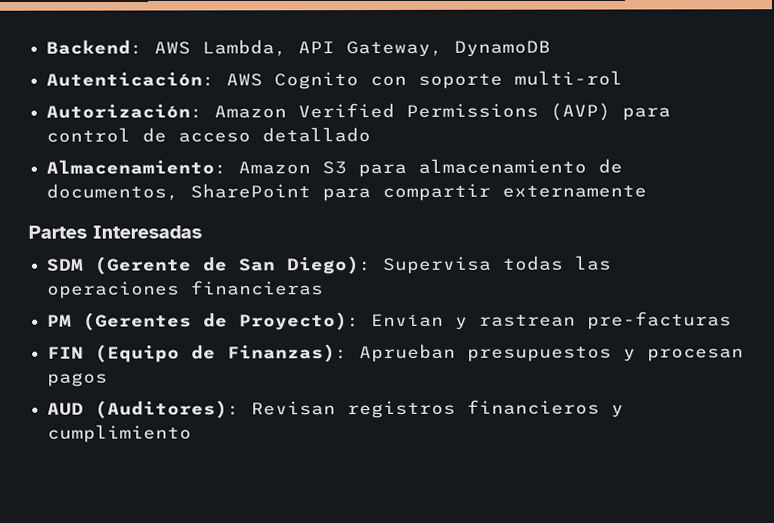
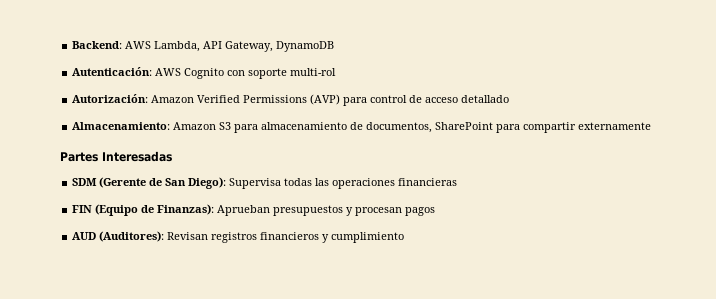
- PM (Gerentes de Proyecto): Envían y rastrean pre-facturas

